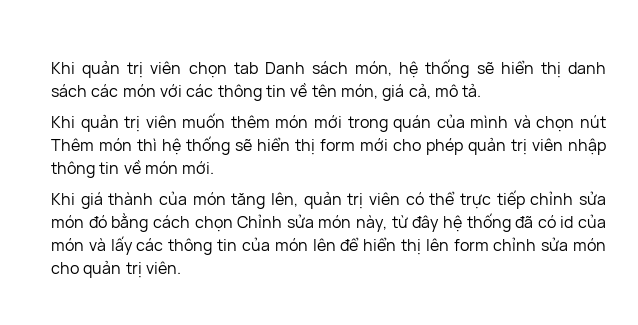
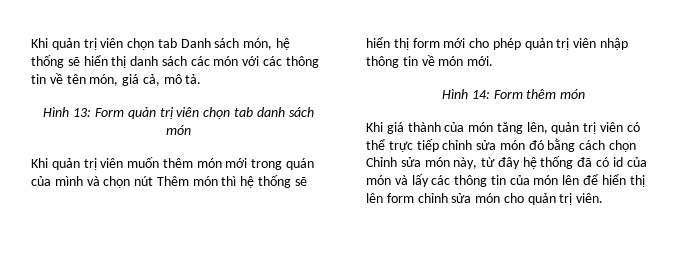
+ Hình 13: Form quản trị viên chọn tab danh sách món
+ Hình 14: Form thêm món

